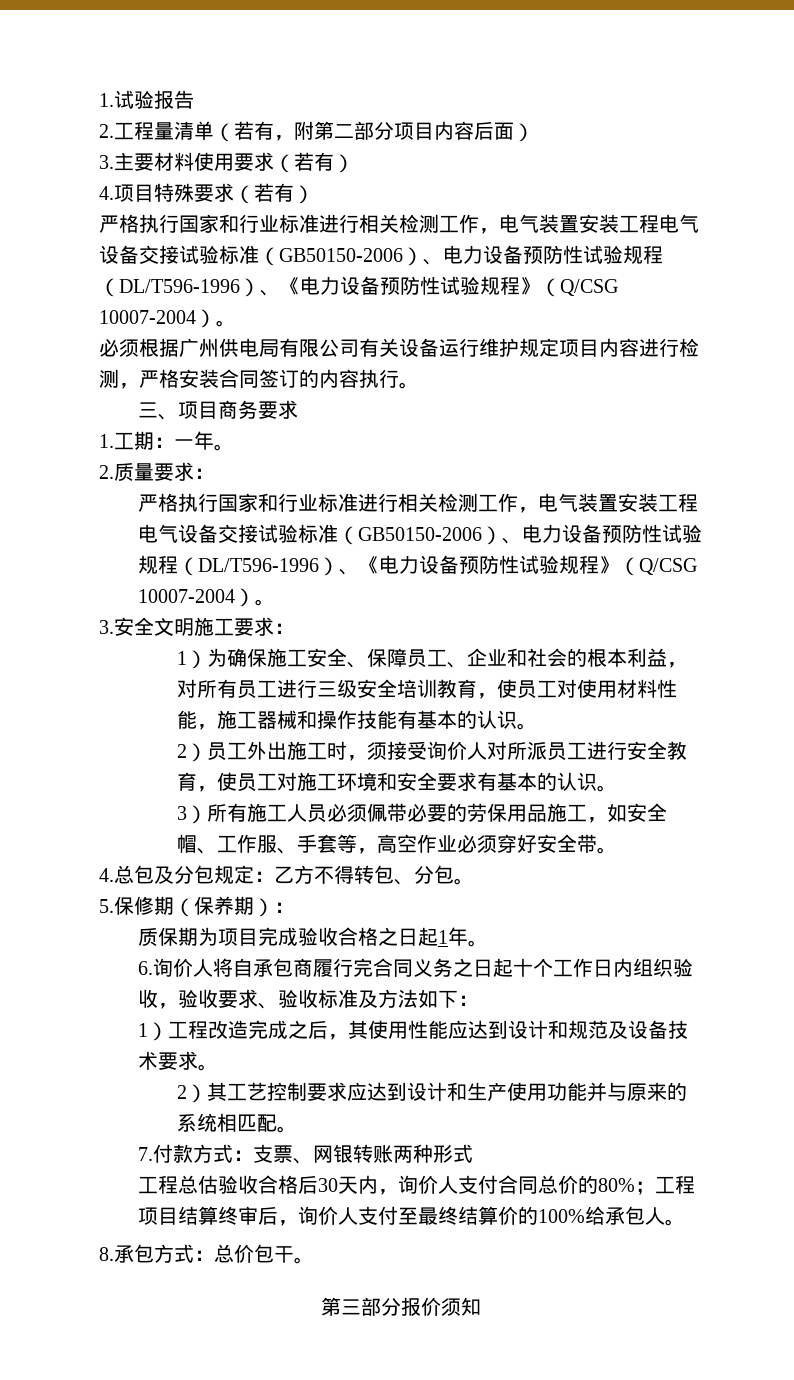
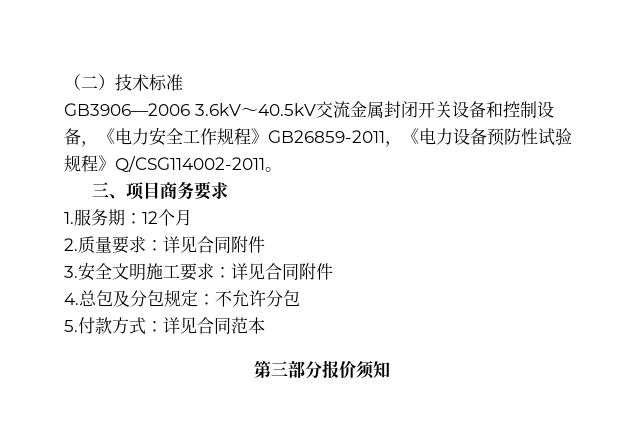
- 1.试验报告
- 2.工程量清单（若有，附第二部分项目内容后面）
- 3.主要材料使用要求（若有）
- 4.项目特殊要求（若有）
- 严格执行国家和行业标准进行相关检测工作，电气装置安装工程电气设备交接试验标准（GB50150-2006）、电力设备预防性试验规程（DL/T596-1996）、《电力设备预防性试验规程》（Q/CSG 10007-2004）。
- 必须根据广州供电局有限公司有关设备运行维护规定项目内容进行检测，严格安装合同签订的内容执行。
+ （二）技术标准
+ GB3906—2006 3.6kV～40.5kV交流金属封闭开关设备和控制设备，《电力安全工作规程》GB26859-2011，《电力设备预防性试验规程》Q/CSG114002-2011。
- 1.工期：一年。
+ 1.服务期：12个月
- 2.质量要求：
- 严格执行国家和行业标准进行相关检测工作，电气装置安装工程电气设备交接试验标准（GB50150-2006）、电力设备预防性试验规程（DL/T596-1996）、《电力设备预防性试验规程》（Q/CSG 10007-2004）。
+ 2.质量要求：详见合同附件
- 3.安全文明施工要求：
- 1）为确保施工安全、保障员工、企业和社会的根本利益，对所有员工进行三级安全培训教育，使员工对使用材料性能，施工器械和操作技能有基本的认识。
- 2）员工外出施工时，须接受询价人对所派员工进行安全教育，使员工对施工环境和安全要求有基本的认识。
- 3）所有施工人员必须佩带必要的劳保用品施工，如安全帽、工作服、手套等，高空作业必须穿好安全带。
+ 3.安全文明施工要求：详见合同附件
- 4.总包及分包规定：乙方不得转包、分包。
+ 4.总包及分包规定：不允许分包
- 5.保修期（保养期）：
- 质保期为项目完成验收合格之日起1年。
- 6.询价人将自承包商履行完合同义务之日起十个工作日内组织验收，验收要求、验收标准及方法如下：
- 1）工程改造完成之后，其使用性能应达到设计和规范及设备技术要求。
- 2）其工艺控制要求应达到设计和生产使用功能并与原来的系统相匹配。
- 7.付款方式：支票、网银转账两种形式
- 工程总估验收合格后30天内，询价人支付合同总价的80%；工程项目结算终审后，询价人支付至最终结算价的100%给承包人。
- 8.承包方式：总价包干。
+ 5.付款方式：详见合同范本

